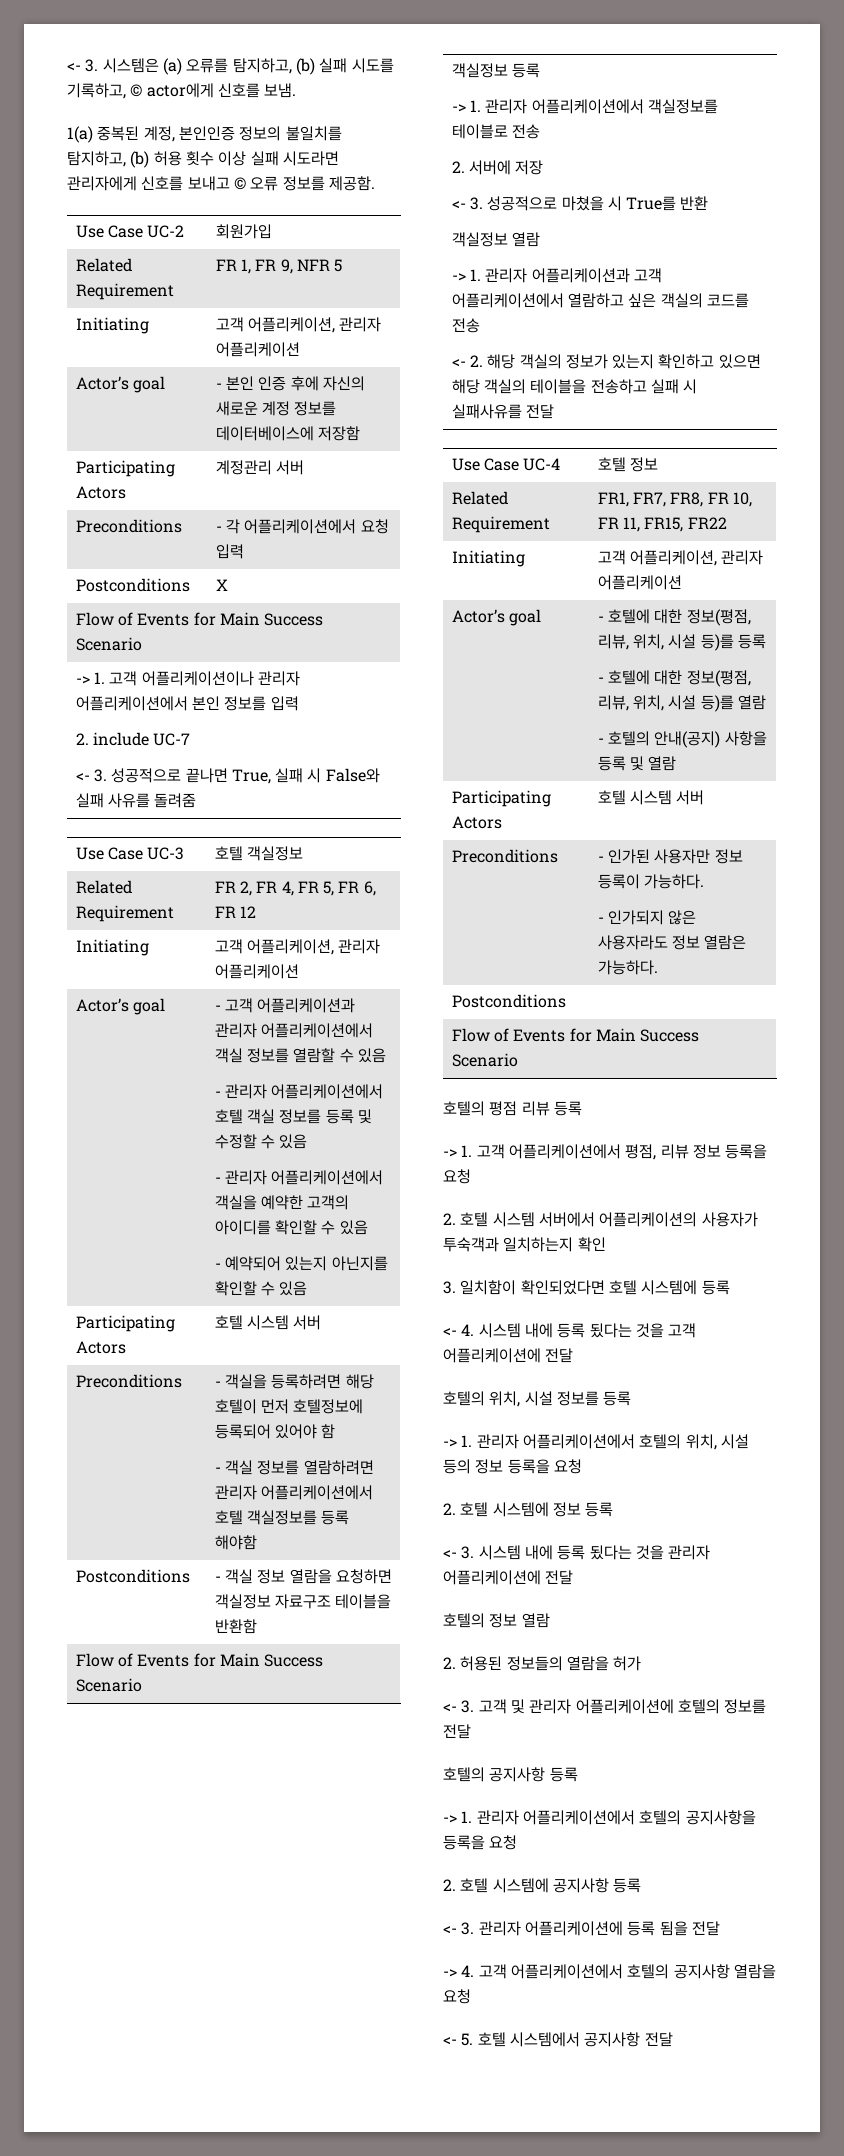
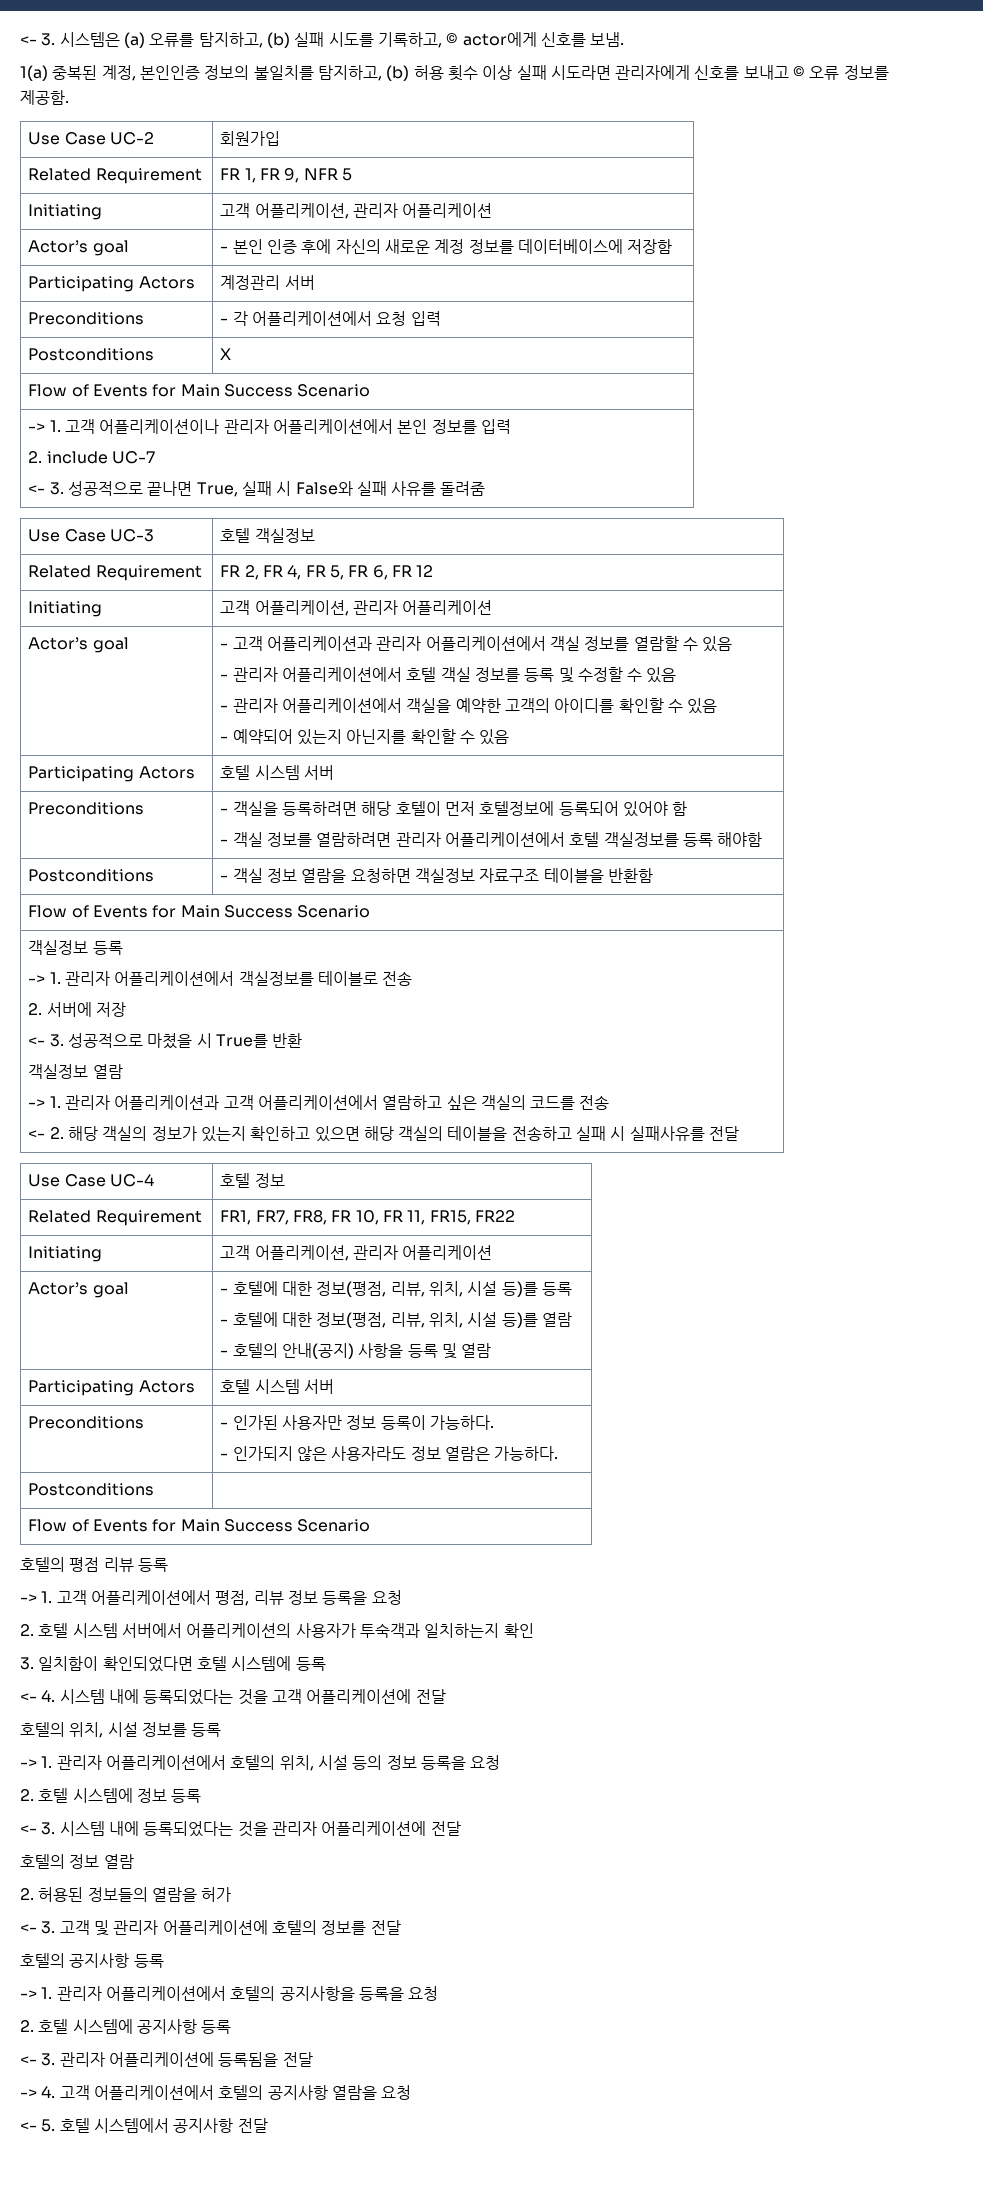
- <- 4. 시스템 내에 등록 됬다는 것을 고객 어플리케이션에 전달
+ <- 4. 시스템 내에 등록되었다는 것을 고객 어플리케이션에 전달
- <- 3. 시스템 내에 등록 됬다는 것을 관리자 어플리케이션에 전달
+ <- 3. 시스템 내에 등록되었다는 것을 관리자 어플리케이션에 전달
- <- 3. 관리자 어플리케이션에 등록 됨을 전달
+ <- 3. 관리자 어플리케이션에 등록됨을 전달

